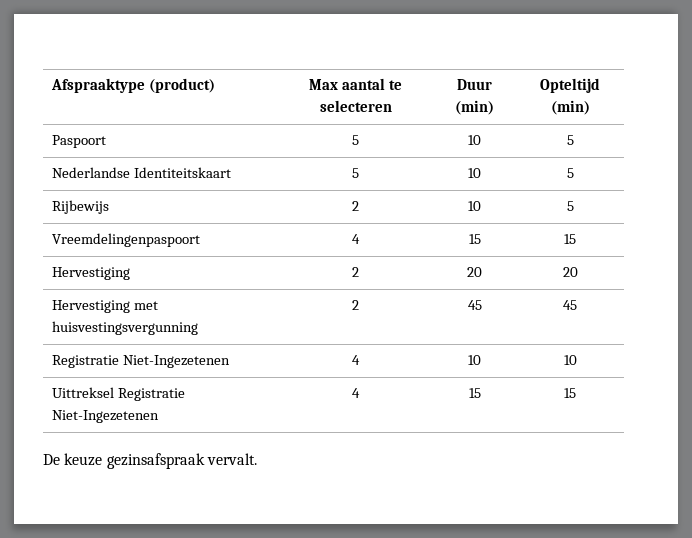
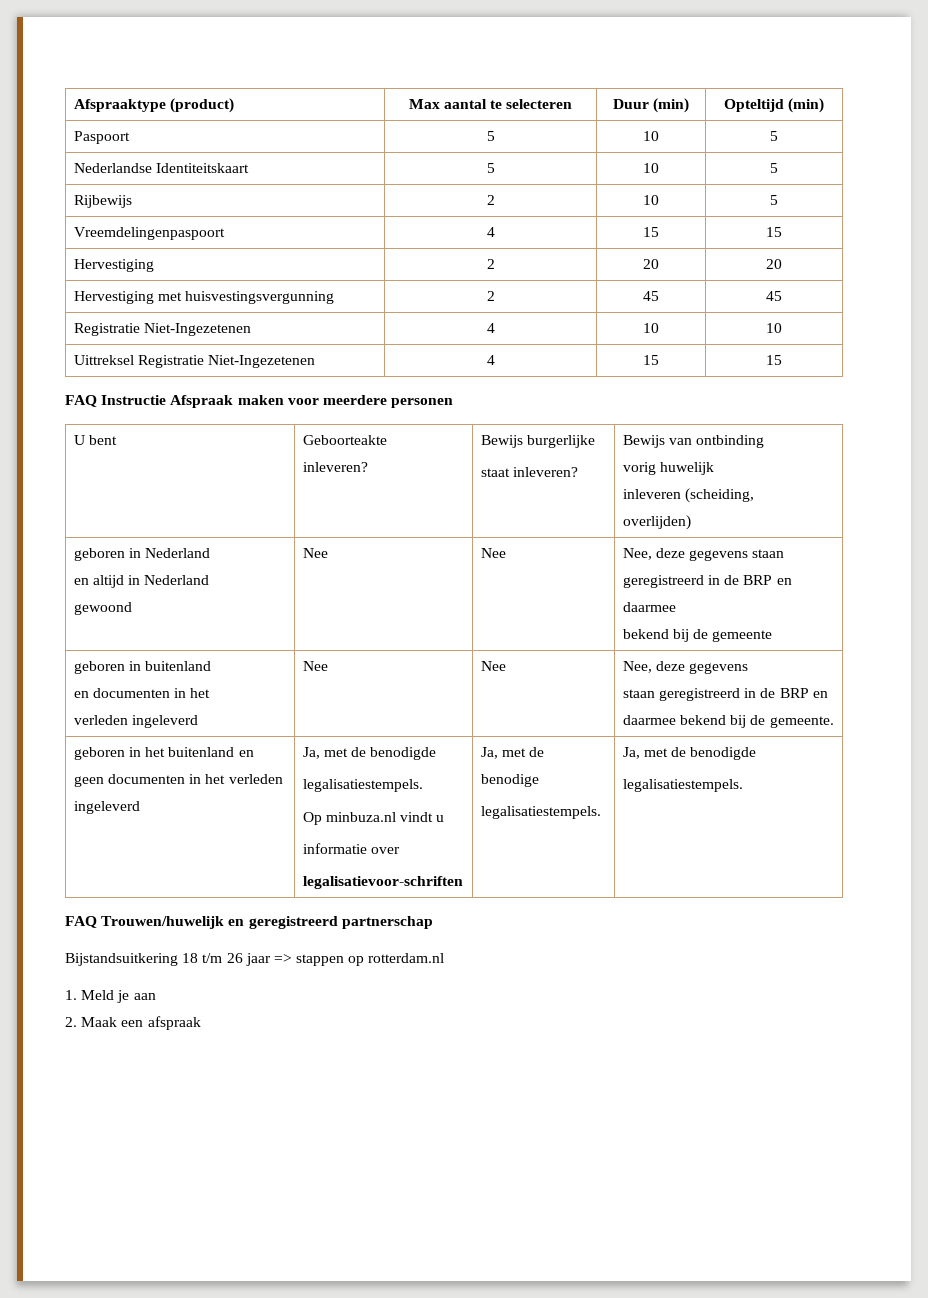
- De keuze gezinsafspraak vervalt.
+ FAQ Instructie Afspraak maken voor meerdere personen
+ U bent | Geboorteakte
+ inleveren? | Bewijs burgerlijke
+ staat inleveren? | Bewijs van ontbinding
+ vorig huwelijk
+ inleveren (scheiding,
+ overlijden)
+ geboren in Nederland
+ en altijd in Nederland
+ gewoond | Nee | Nee | Nee, deze gegevens staan geregistreerd in de BRP en daarmee
+ bekend bij de gemeente
+ geboren in buitenland
+ en documenten in het
+ verleden ingeleverd | Nee | Nee | Nee, deze gegevens
+ staan geregistreerd in de BRP en daarmee bekend bij de gemeente.
+ geboren in het buitenland en geen documenten in het verleden ingeleverd | Ja, met de benodigde
+ legalisatiestempels.
+ Op minbuza.nl vindt u
+ informatie over
+ legalisatievoor-schriften | Ja, met de benodige
+ legalisatiestempels. | Ja, met de benodigde
+ legalisatiestempels.
+ FAQ Trouwen/huwelijk en geregistreerd partnerschap
+ Bijstandsuitkering 18 t/m 26 jaar => stappen op rotterdam.nl
+ 1. Meld je aan
+ 2. Maak een afspraak

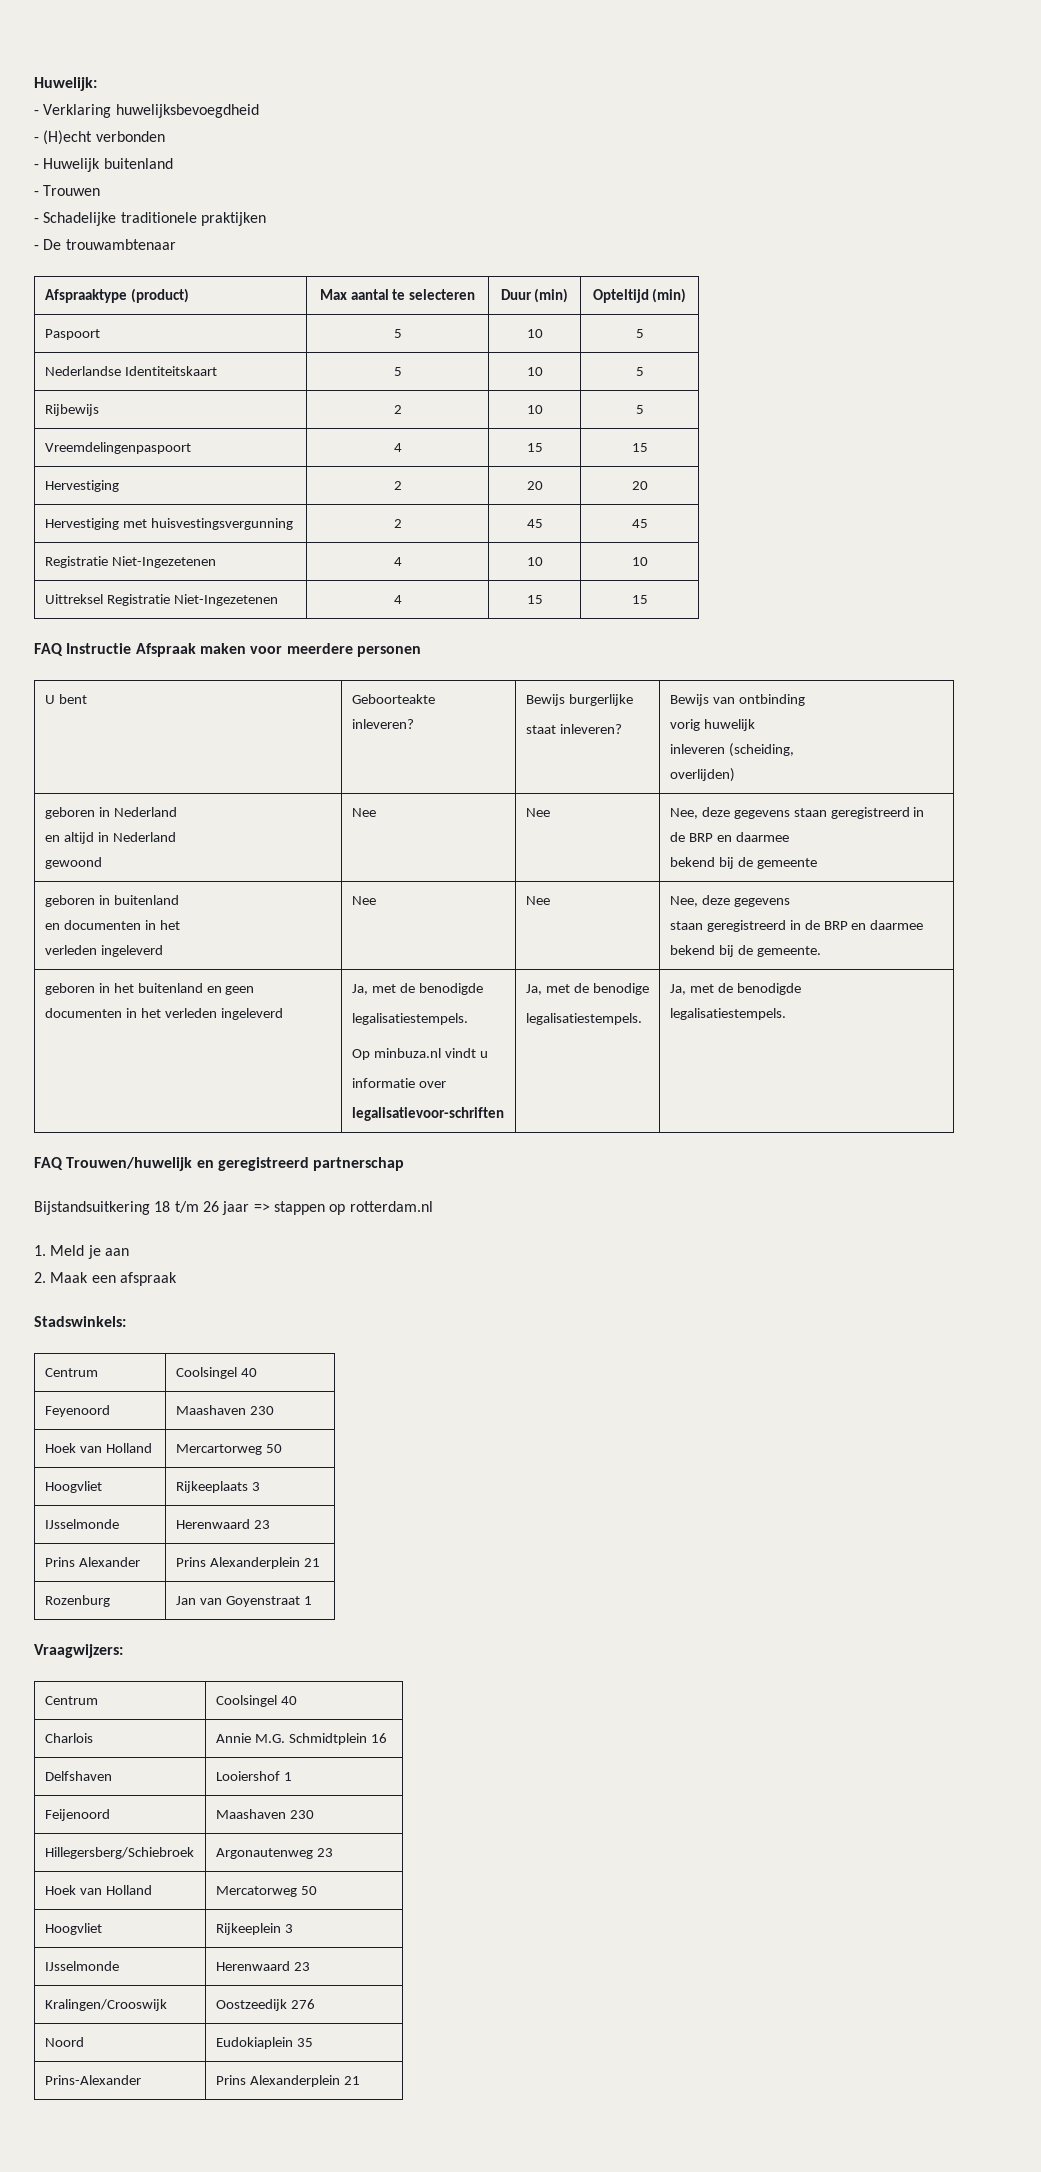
+ Huwelijk:
+ - Verklaring huwelijksbevoegdheid
+ - (H)echt verbonden
+ - Huwelijk buitenland
+ - Trouwen
+ - Schadelijke traditionele praktijken
+ - De trouwambtenaar
+ Stadswinkels:
+ Centrum | Coolsingel 40
+ Feyenoord | Maashaven 230
+ Hoek van Holland | Mercartorweg 50
+ Hoogvliet | Rijkeeplaats 3
+ IJsselmonde | Herenwaard 23
+ Prins Alexander | Prins Alexanderplein 21
+ Rozenburg | Jan van Goyenstraat 1
+ Vraagwijzers:
+ Centrum | Coolsingel 40
+ Charlois | Annie M.G. Schmidtplein 16
+ Delfshaven | Looiershof 1
+ Feijenoord | Maashaven 230
+ Hillegersberg/Schiebroek | Argonautenweg 23
+ Hoek van Holland | Mercatorweg 50
+ Hoogvliet | Rijkeeplein 3
+ IJsselmonde | Herenwaard 23
+ Kralingen/Crooswijk | Oostzeedijk 276
+ Noord | Eudokiaplein 35
+ Prins-Alexander | Prins Alexanderplein 21

